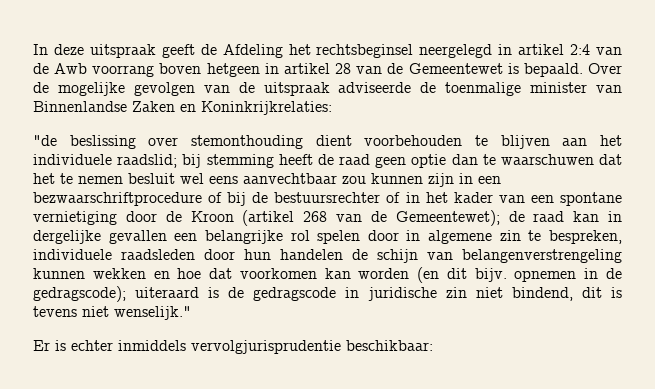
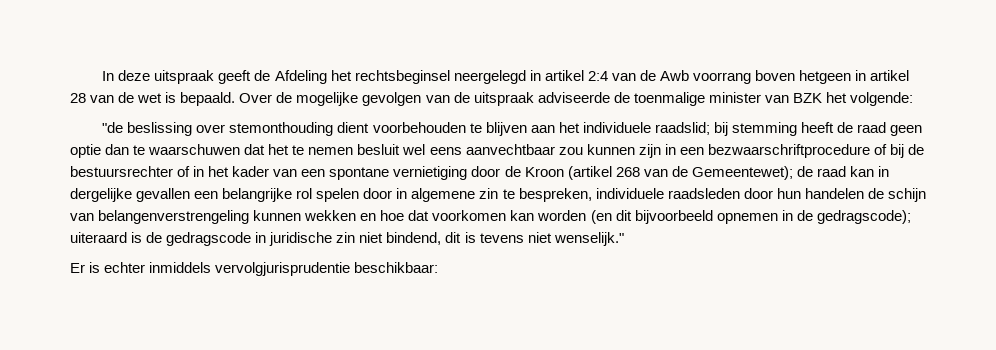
- In deze uitspraak geeft de Afdeling het rechtsbeginsel neergelegd in artikel 2:4 van de Awb voorrang boven hetgeen in artikel 28 van de Gemeentewet is bepaald.
+ In deze uitspraak geeft de Afdeling het rechtsbeginsel neergelegd in artikel 2:4 van de Awb voorrang boven hetgeen in artikel 28 van de wet is bepaald.
- Over de mogelijke gevolgen van de uitspraak adviseerde de toenmalige minister van Binnenlandse Zaken en Koninkrijkrelaties:
+ Over de mogelijke gevolgen van de uitspraak adviseerde de toenmalige minister van BZK het volgende:
- de raad kan in dergelijke gevallen een belangrijke rol spelen door in algemene zin te bespreken, individuele raadsleden door hun handelen de schijn van belangenverstrengeling kunnen wekken en hoe dat voorkomen kan worden (en dit bijv. opnemen in de gedragscode);
+ de raad kan in dergelijke gevallen een belangrijke rol spelen door in algemene zin te bespreken, individuele raadsleden door hun handelen de schijn van belangenverstrengeling kunnen wekken en hoe dat voorkomen kan worden (en dit bijvoorbeeld opnemen in de gedragscode);

